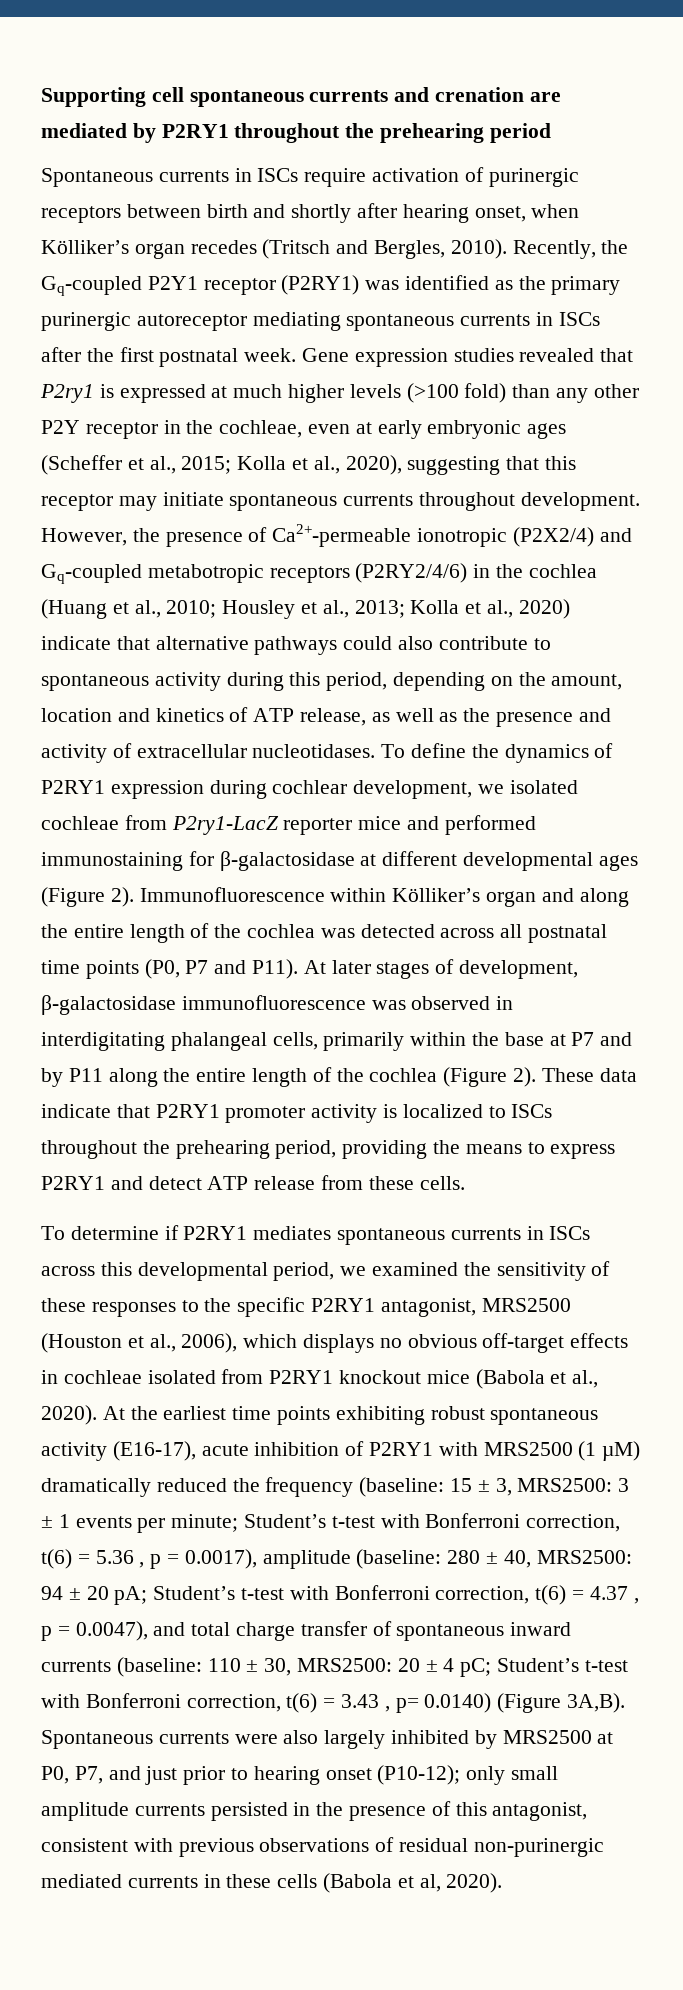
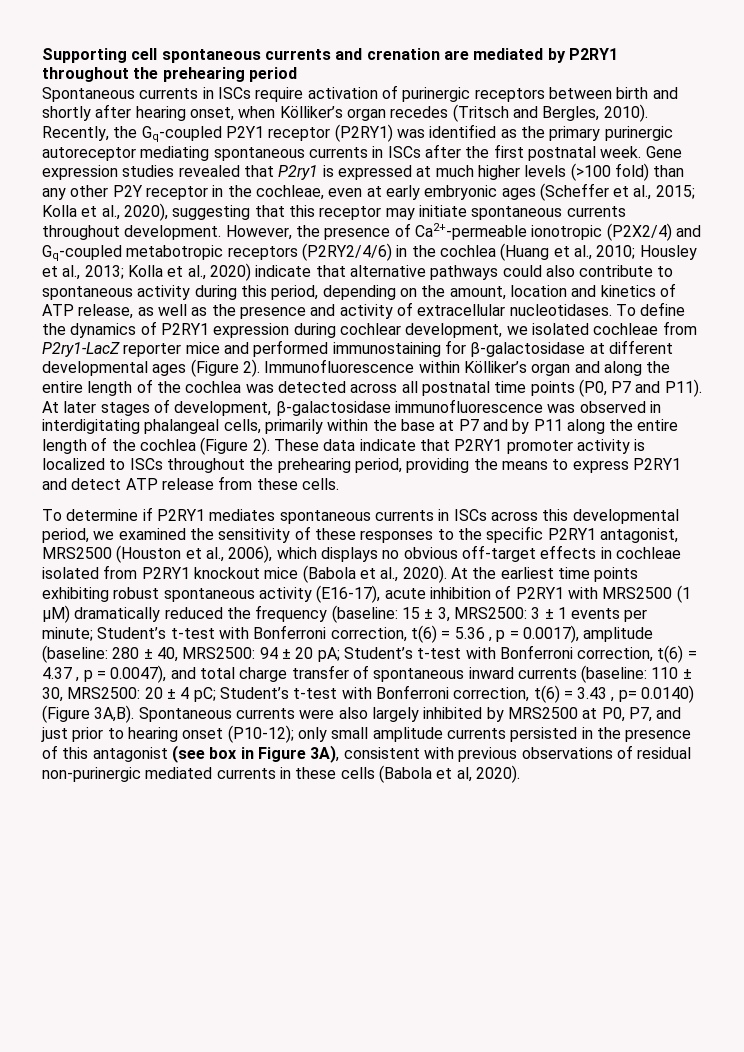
- Spontaneous currents were also largely inhibited by MRS2500 at P0, P7, and just prior to hearing onset (P10-12); only small amplitude currents persisted in the presence of this antagonist, consistent with previous observations of residual non-purinergic mediated currents in these cells (Babola et al, 2020).
+ Spontaneous currents were also largely inhibited by MRS2500 at P0, P7, and just prior to hearing onset (P10-12); only small amplitude currents persisted in the presence of this antagonist (see box in Figure 3A), consistent with previous observations of residual non-purinergic mediated currents in these cells (Babola et al, 2020).

